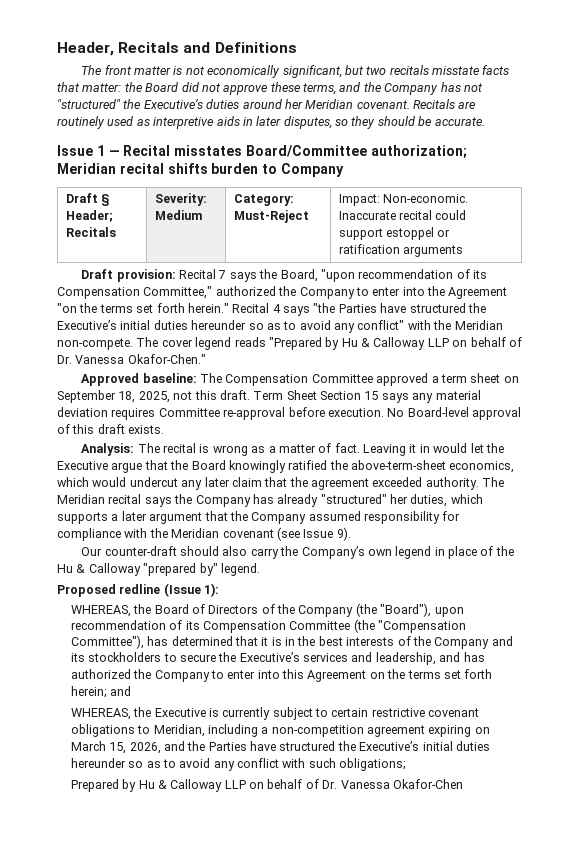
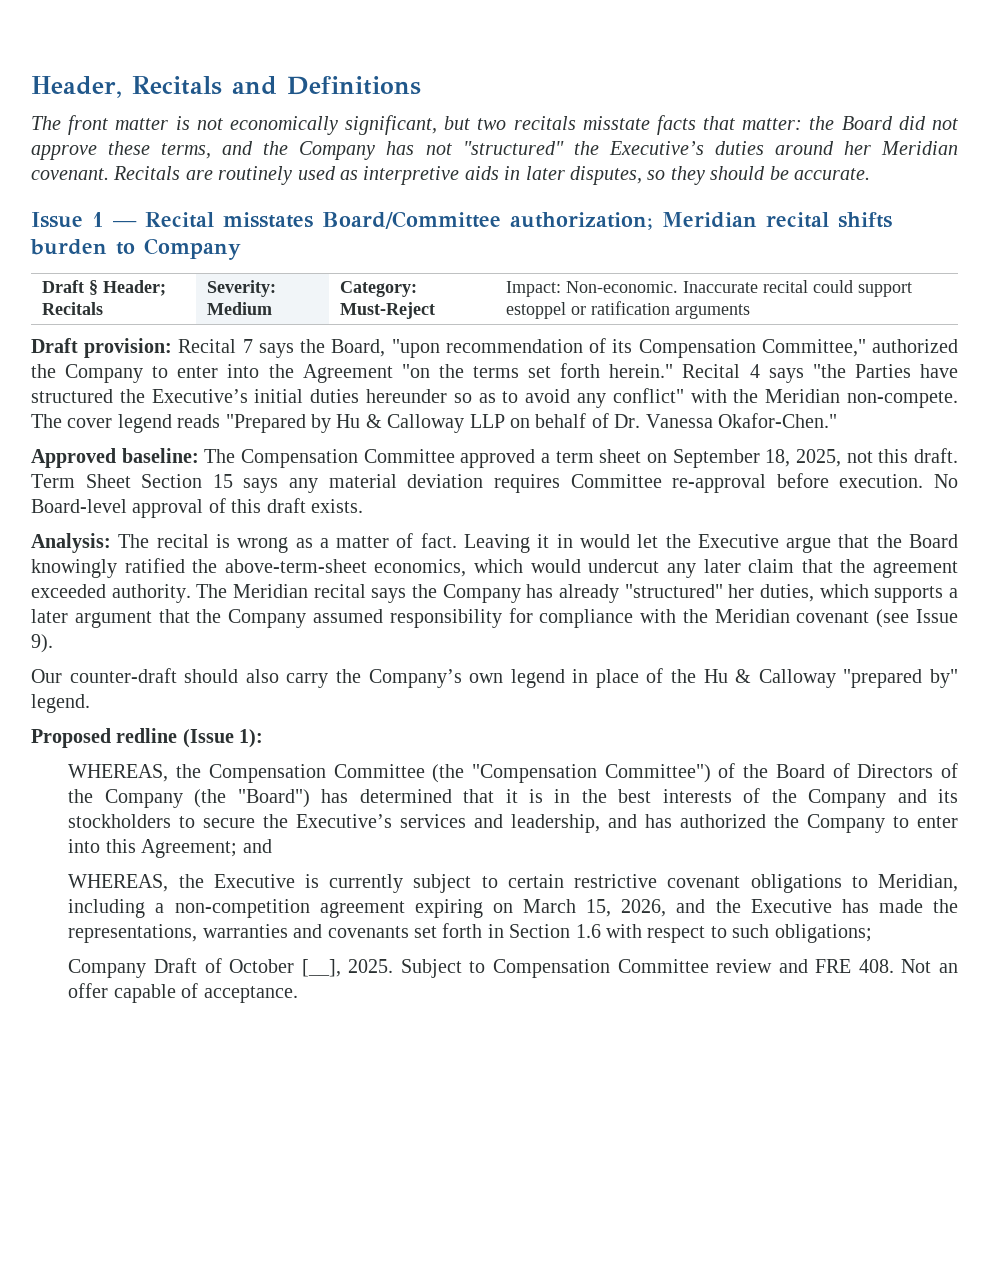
- WHEREAS, the Board of Directors of the Company (the "Board"), upon recommendation of its Compensation Committee (the "Compensation Committee"), has determined that it is in the best interests of the Company and its stockholders to secure the Executive’s services and leadership, and has authorized the Company to enter into this Agreement on the terms set forth herein; and
+ WHEREAS, the Compensation Committee (the "Compensation Committee") of the Board of Directors of the Company (the "Board") has determined that it is in the best interests of the Company and its stockholders to secure the Executive’s services and leadership, and has authorized the Company to enter into this Agreement; and
- WHEREAS, the Executive is currently subject to certain restrictive covenant obligations to Meridian, including a non-competition agreement expiring on March 15, 2026, and the Parties have structured the Executive’s initial duties hereunder so as to avoid any conflict with such obligations;
- Prepared by Hu & Calloway LLP on behalf of Dr. Vanessa Okafor-Chen
+ WHEREAS, the Executive is currently subject to certain restrictive covenant obligations to Meridian, including a non-competition agreement expiring on March 15, 2026, and the Executive has made the representations, warranties and covenants set forth in Section 1.6 with respect to such obligations;
+ Company Draft of October [__], 2025. Subject to Compensation Committee review and FRE 408. Not an offer capable of acceptance.

